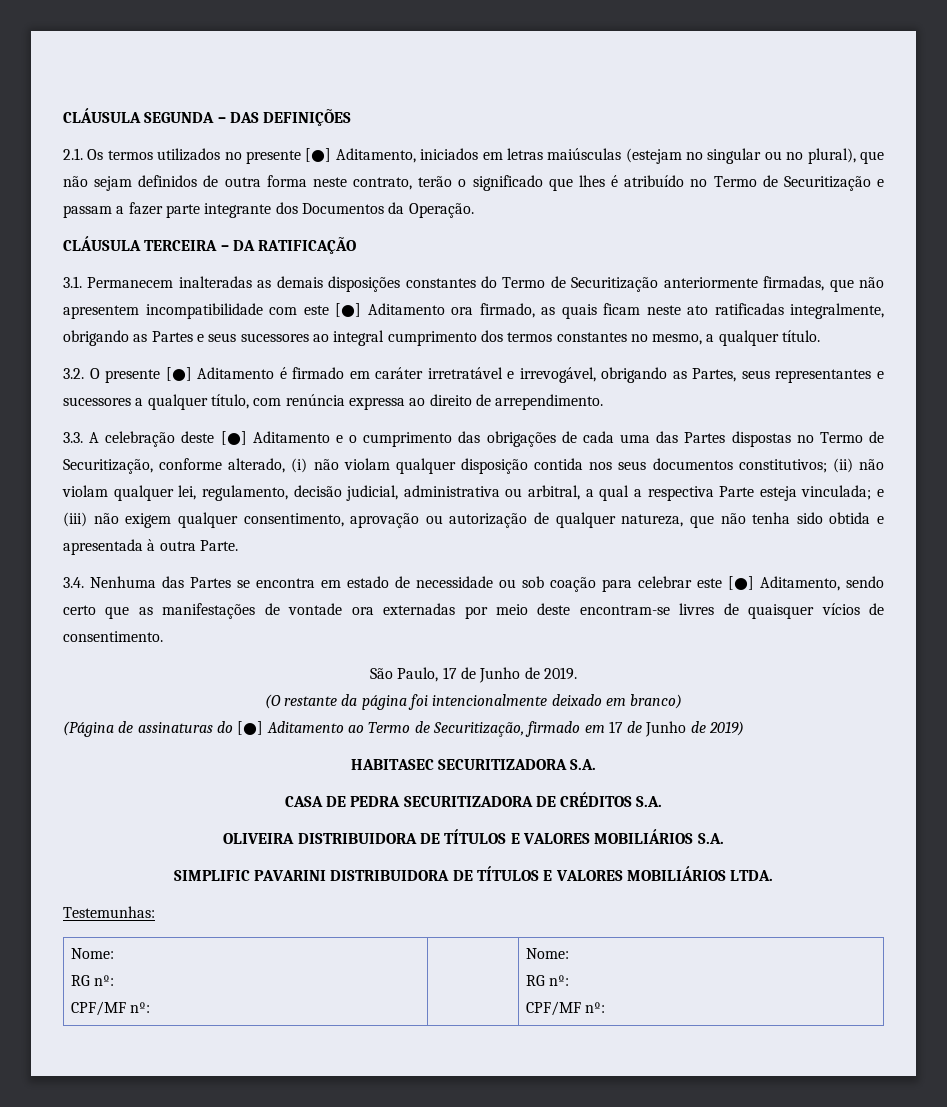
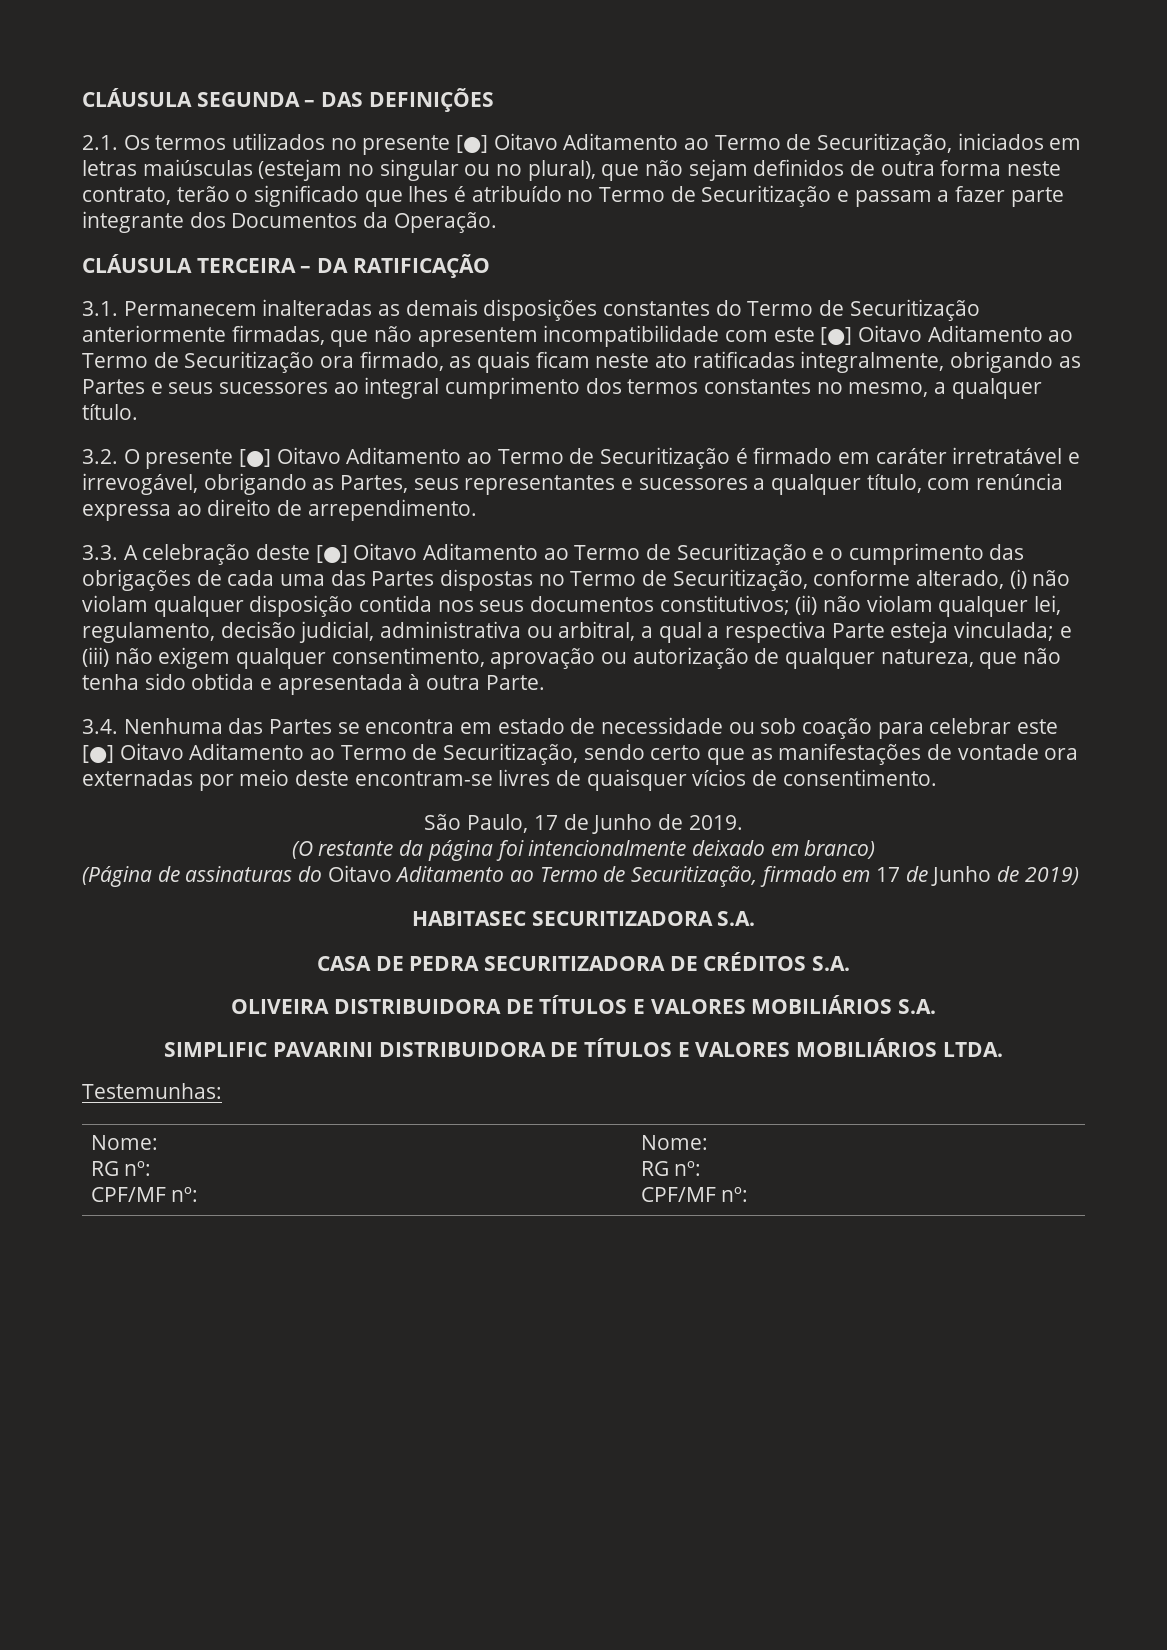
- 2.1. Os termos utilizados no presente [●] Aditamento, iniciados em letras maiúsculas (estejam no singular ou no plural), que não sejam definidos de outra forma neste contrato, terão o significado que lhes é atribuído no Termo de Securitização e passam a fazer parte integrante dos Documentos da Operação.
+ 2.1. Os termos utilizados no presente [●] Oitavo Aditamento ao Termo de Securitização, iniciados em letras maiúsculas (estejam no singular ou no plural), que não sejam definidos de outra forma neste contrato, terão o significado que lhes é atribuído no Termo de Securitização e passam a fazer parte integrante dos Documentos da Operação.
- 3.1. Permanecem inalteradas as demais disposições constantes do Termo de Securitização anteriormente firmadas, que não apresentem incompatibilidade com este [●] Aditamento ora firmado, as quais ficam neste ato ratificadas integralmente, obrigando as Partes e seus sucessores ao integral cumprimento dos termos constantes no mesmo, a qualquer título.
+ 3.1. Permanecem inalteradas as demais disposições constantes do Termo de Securitização anteriormente firmadas, que não apresentem incompatibilidade com este [●] Oitavo Aditamento ao Termo de Securitização ora firmado, as quais ficam neste ato ratificadas integralmente, obrigando as Partes e seus sucessores ao integral cumprimento dos termos constantes no mesmo, a qualquer título.
- 3.2. O presente [●] Aditamento é firmado em caráter irretratável e irrevogável, obrigando as Partes, seus representantes e sucessores a qualquer título, com renúncia expressa ao direito de arrependimento.
+ 3.2. O presente [●] Oitavo Aditamento ao Termo de Securitização é firmado em caráter irretratável e irrevogável, obrigando as Partes, seus representantes e sucessores a qualquer título, com renúncia expressa ao direito de arrependimento.
- 3.3. A celebração deste [●] Aditamento e o cumprimento das obrigações de cada uma das Partes dispostas no Termo de Securitização, conforme alterado, (i) não violam qualquer disposição contida nos seus documentos constitutivos;
+ 3.3. A celebração deste [●] Oitavo Aditamento ao Termo de Securitização e o cumprimento das obrigações de cada uma das Partes dispostas no Termo de Securitização, conforme alterado, (i) não violam qualquer disposição contida nos seus documentos constitutivos;
- 3.4. Nenhuma das Partes se encontra em estado de necessidade ou sob coação para celebrar este [●] Aditamento, sendo certo que as manifestações de vontade ora externadas por meio deste encontram-se livres de quaisquer vícios de consentimento.
+ 3.4. Nenhuma das Partes se encontra em estado de necessidade ou sob coação para celebrar este [●] Oitavo Aditamento ao Termo de Securitização, sendo certo que as manifestações de vontade ora externadas por meio deste encontram-se livres de quaisquer vícios de consentimento.
- (Página de assinaturas do [●] Aditamento ao Termo de Securitização, firmado em 17 de Junho de 2019)
+ (Página de assinaturas do Oitavo Aditamento ao Termo de Securitização, firmado em 17 de Junho de 2019)

